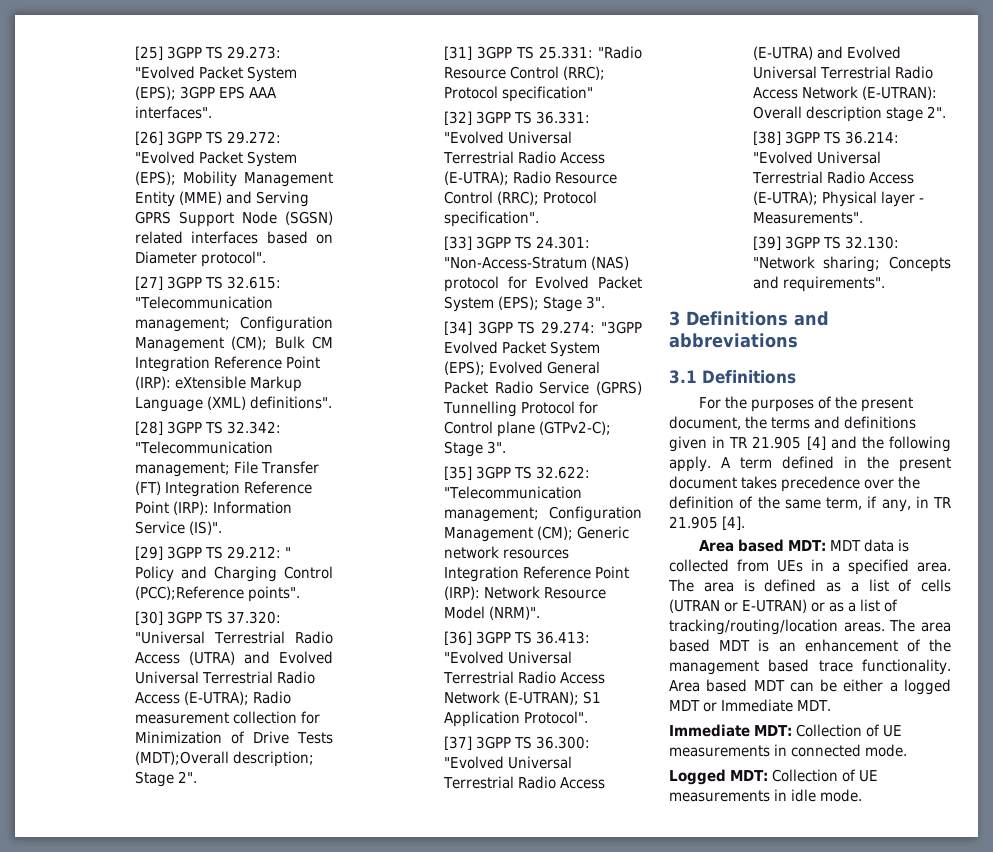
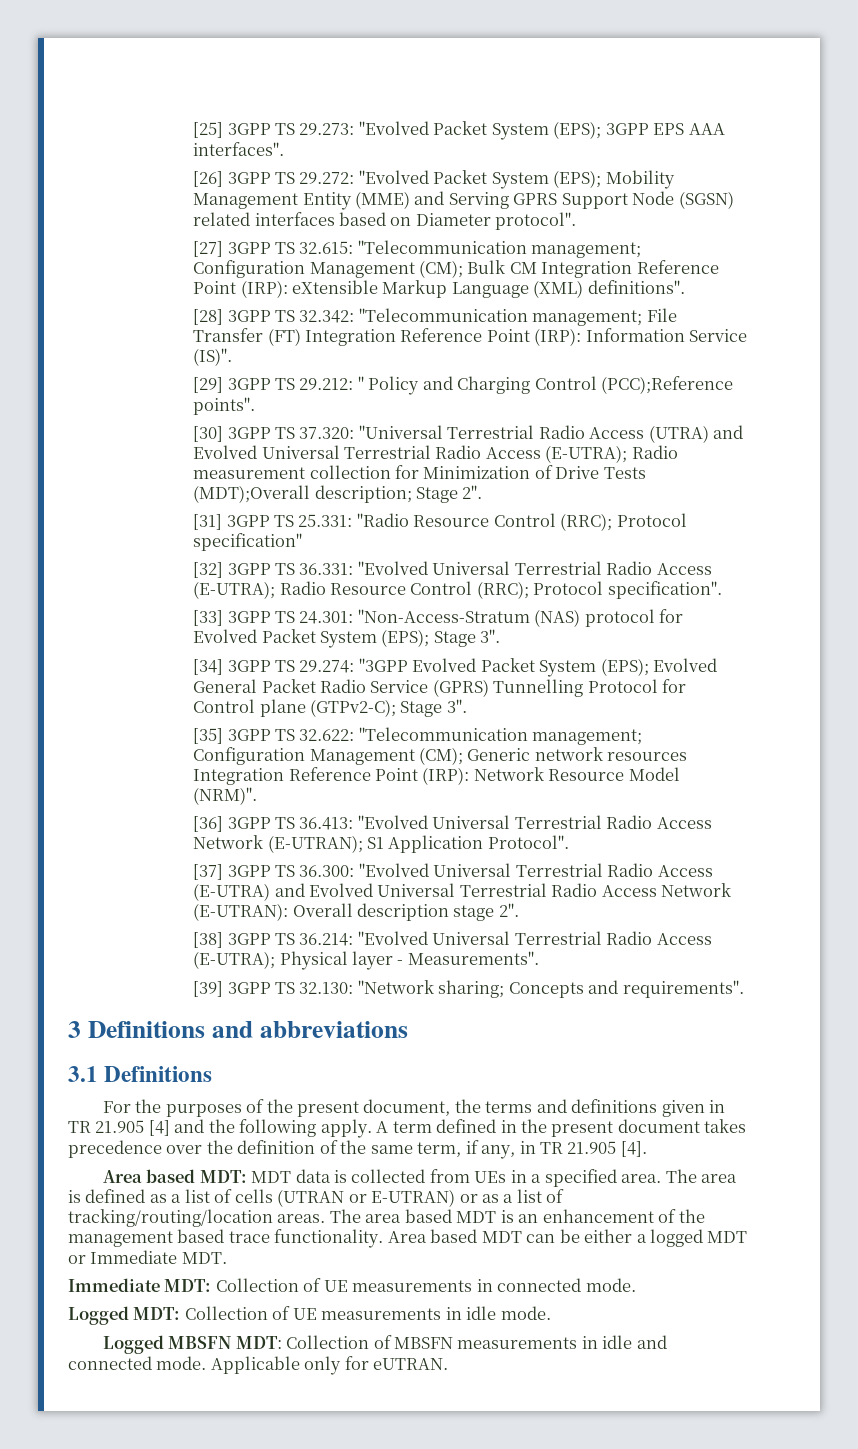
+ Logged MBSFN MDT: Collection of MBSFN measurements in idle and connected mode. Applicable only for eUTRAN.

